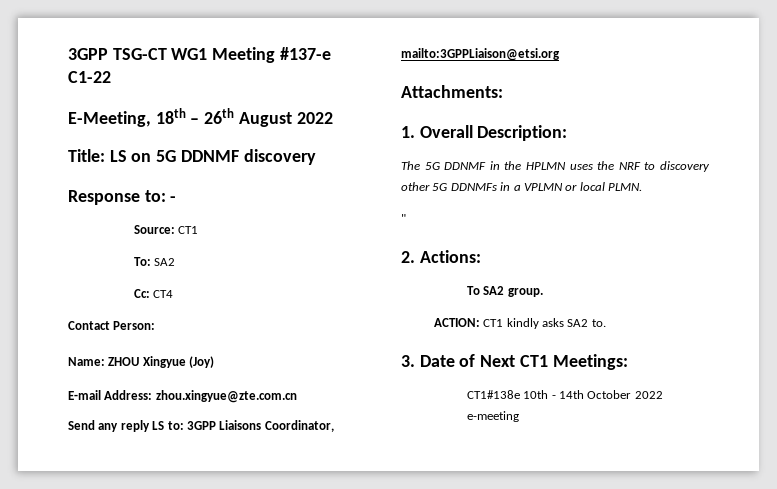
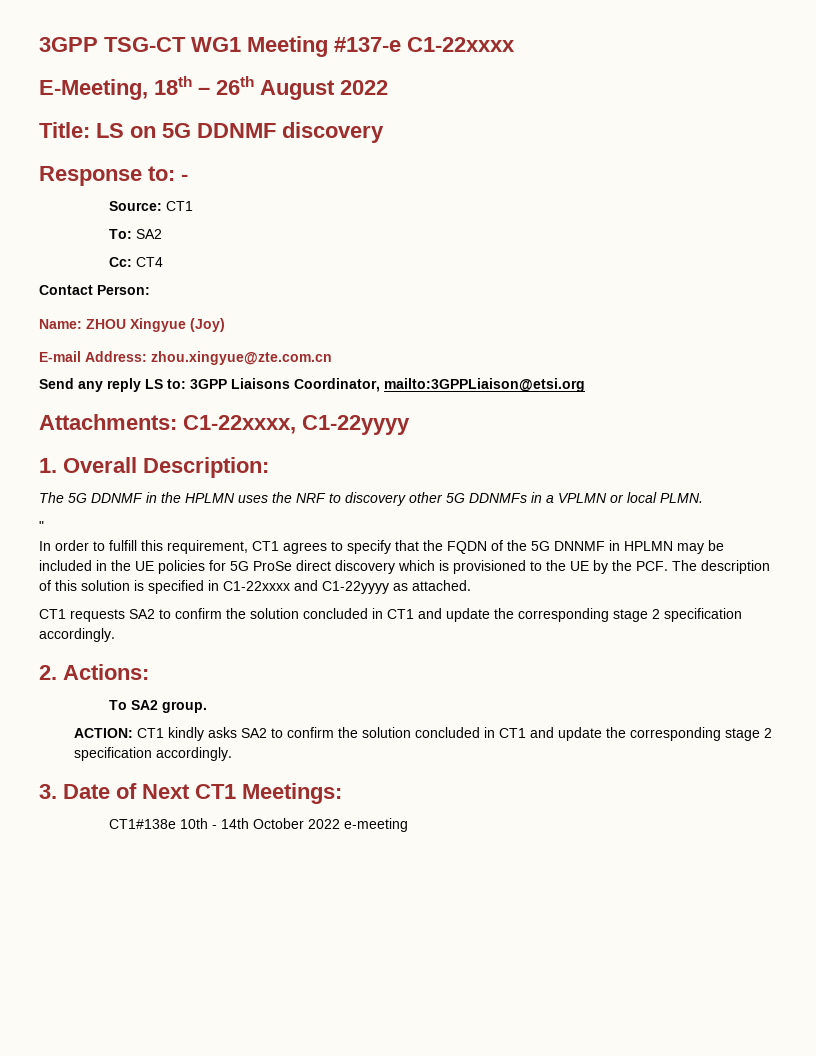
- 3GPP TSG-CT WG1 Meeting #137-e C1-22
+ 3GPP TSG-CT WG1 Meeting #137-e C1-22xxxx
- Attachments:
+ Attachments: C1-22xxxx, C1-22yyyy
+ In order to fulfill this requirement, CT1 agrees to specify that the FQDN of the 5G DNNMF in HPLMN may be included in the UE policies for 5G ProSe direct discovery which is provisioned to the UE by the PCF. The description of this solution is specified in C1-22xxxx and C1-22yyyy as attached.
+ CT1 requests SA2 to confirm the solution concluded in CT1 and update the corresponding stage 2 specification accordingly.
- ACTION: CT1 kindly asks SA2 to.
+ ACTION: CT1 kindly asks SA2 to confirm the solution concluded in CT1 and update the corresponding stage 2 specification accordingly.

